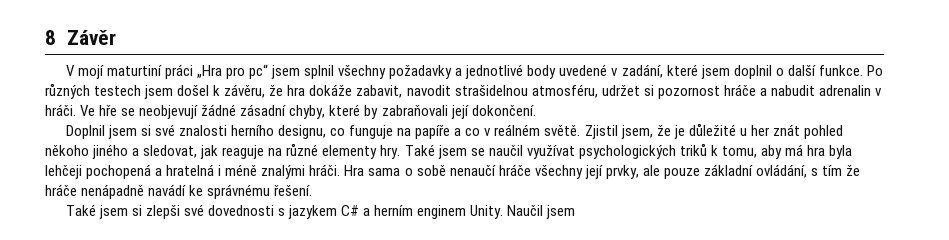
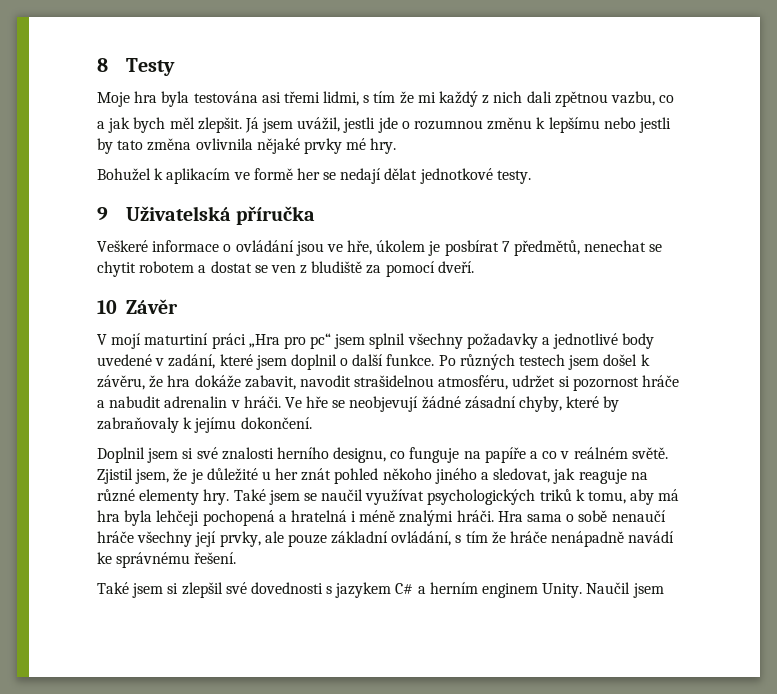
- 8 Závěr
+ 8 Testy
+ Moje hra byla testována asi třemi lidmi, s tím že mi každý z nich dali zpětnou vazbu, co
+ a jak bych měl zlepšit. Já jsem uvážil, jestli jde o rozumnou změnu k lepšímu nebo jestli by tato změna ovlivnila nějaké prvky mé hry.
+ Bohužel k aplikacím ve formě her se nedají dělat jednotkové testy.
+ 9 Uživatelská příručka
+ Veškeré informace o ovládání jsou ve hře, úkolem je posbírat 7 předmětů, nenechat se chytit robotem a dostat se ven z bludiště za pomocí dveří.
+ 10 Závěr
- Ve hře se neobjevují žádné zásadní chyby, které by zabraňovali její dokončení.
+ Ve hře se neobjevují žádné zásadní chyby, které by zabraňovaly k jejímu dokončení.
- Také jsem si zlepši své dovednosti s jazykem C# a herním enginem Unity.
+ Také jsem si zlepšil své dovednosti s jazykem C# a herním enginem Unity.

